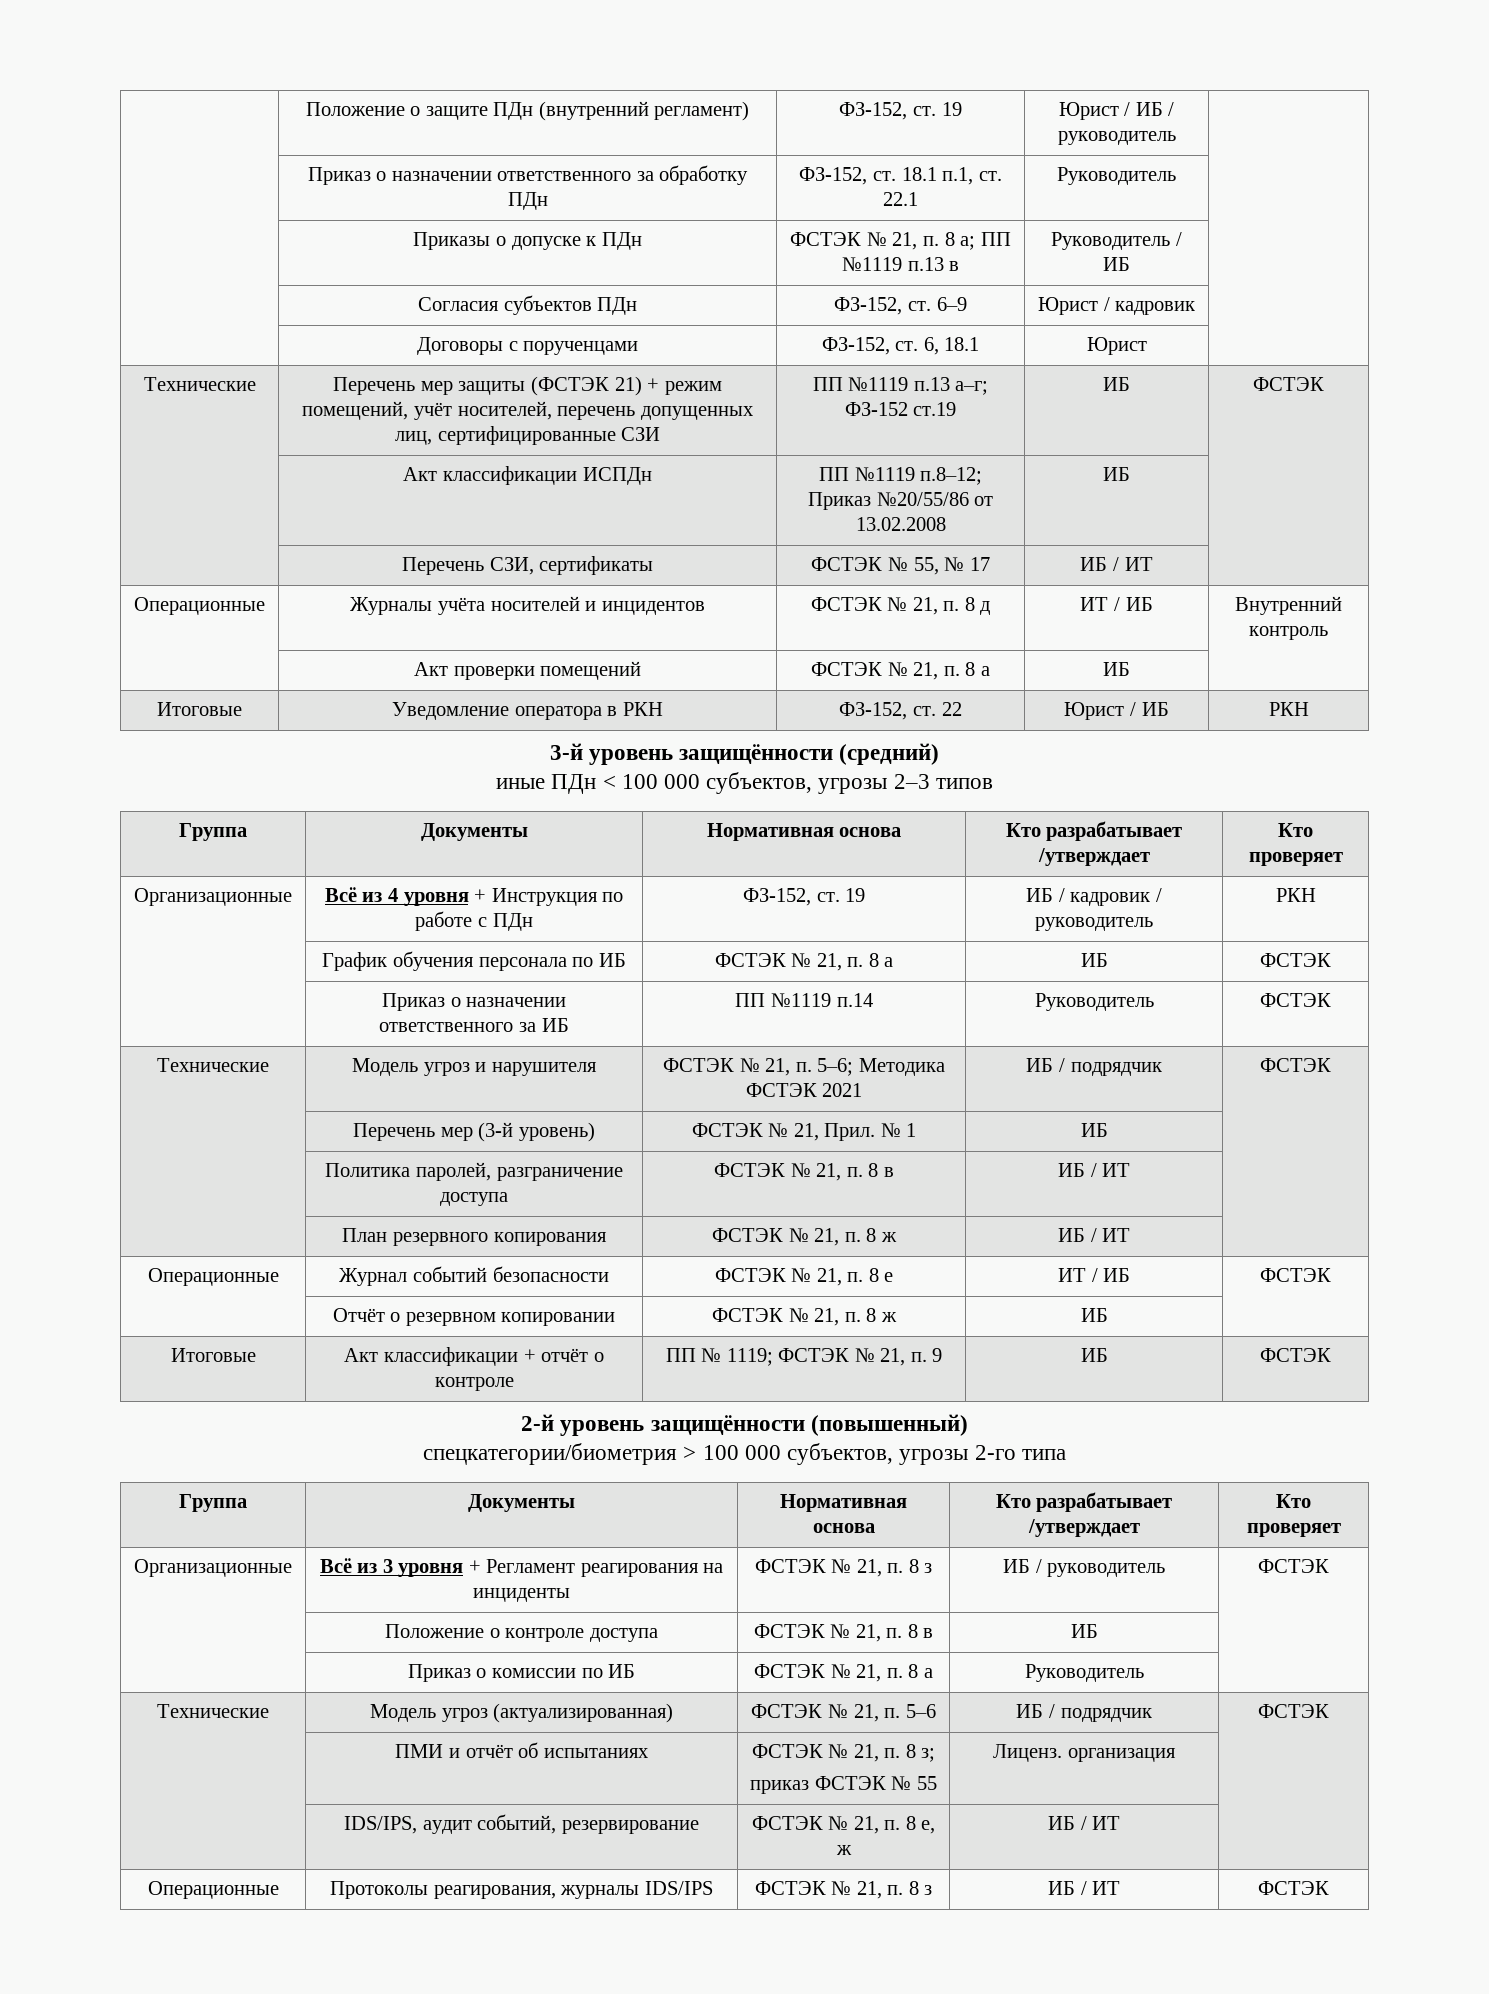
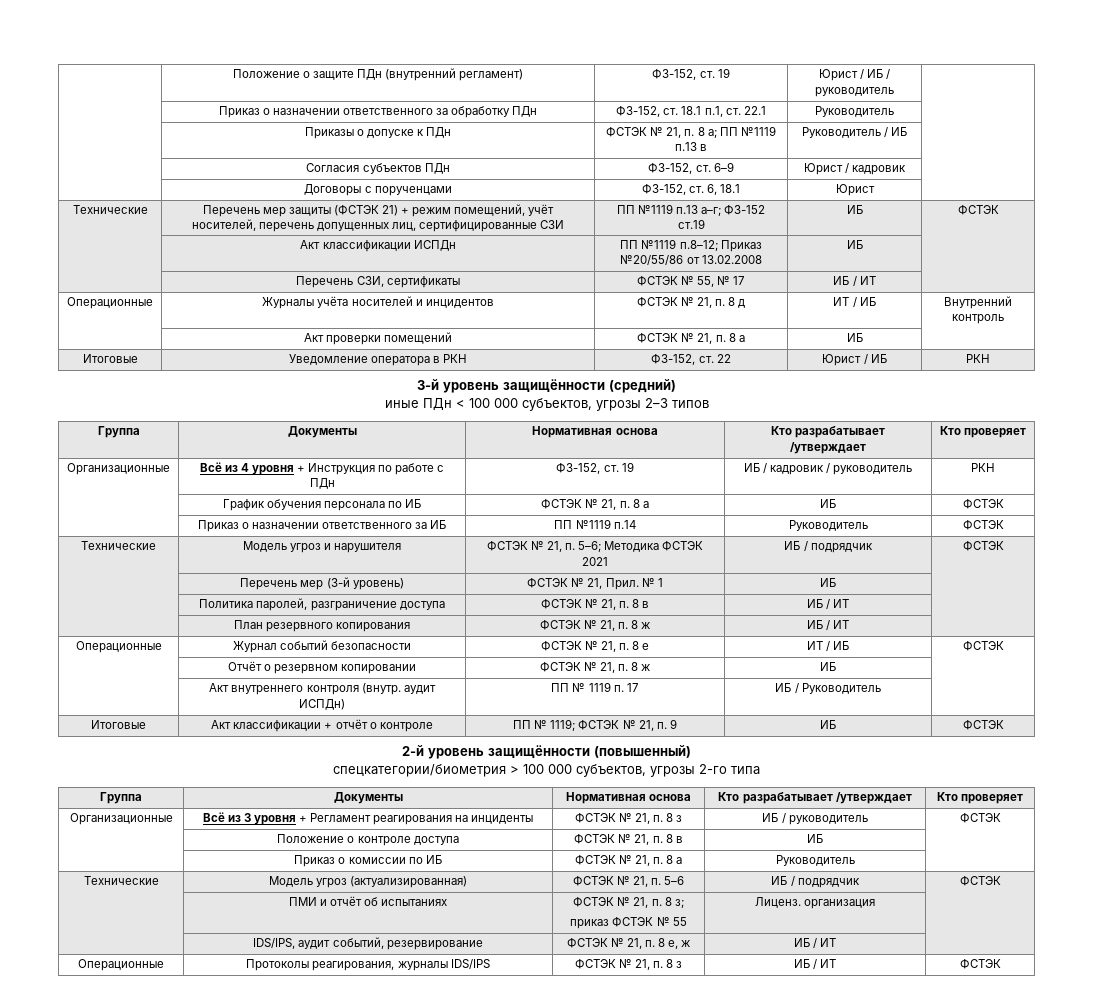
+ | Акт внутреннего контроля (внутр. аудит ИСПДн) | ПП № 1119 п. 17 | ИБ / Руководитель |

